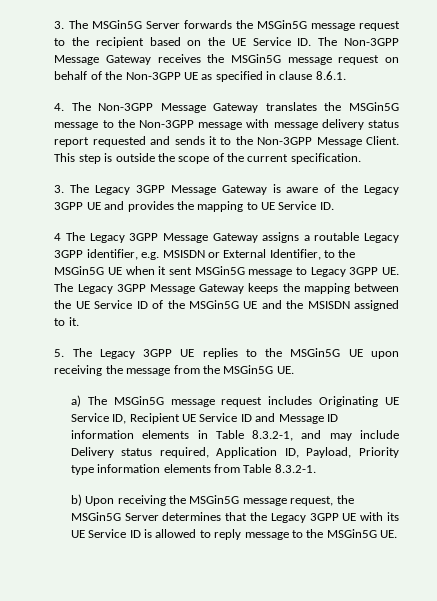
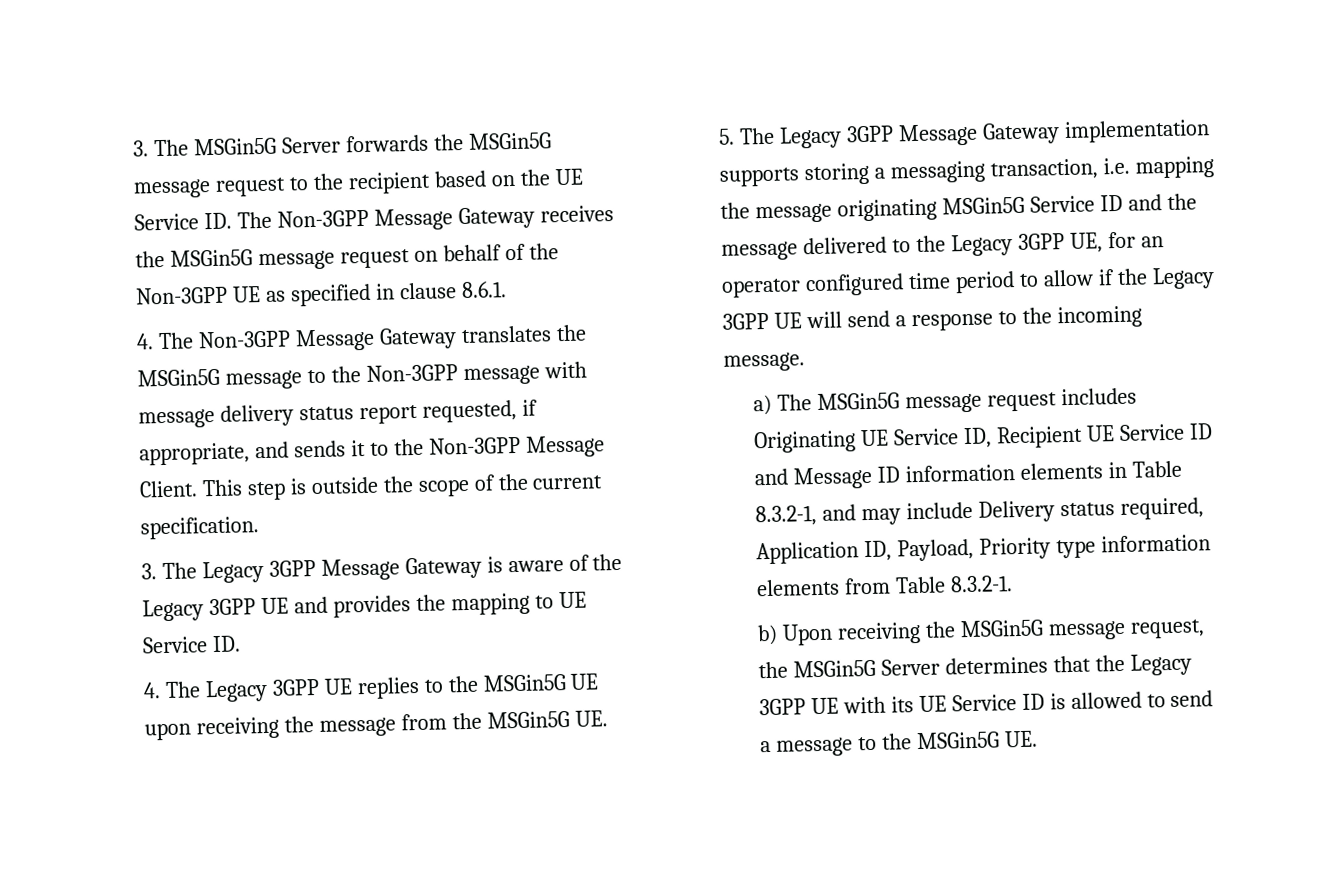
- 4. The Non-3GPP Message Gateway translates the MSGin5G message to the Non-3GPP message with message delivery status report requested and sends it to the Non-3GPP Message Client.
+ 4. The Non-3GPP Message Gateway translates the MSGin5G message to the Non-3GPP message with message delivery status report requested, if appropriate, and sends it to the Non-3GPP Message Client.
- 4 The Legacy 3GPP Message Gateway assigns a routable Legacy 3GPP identifier, e.g. MSISDN or External Identifier, to the MSGin5G UE when it sent MSGin5G message to Legacy 3GPP UE. The Legacy 3GPP Message Gateway keeps the mapping between the UE Service ID of the MSGin5G UE and the MSISDN assigned to it.
- 5. The Legacy 3GPP UE replies to the MSGin5G UE upon receiving the message from the MSGin5G UE.
+ 4. The Legacy 3GPP UE replies to the MSGin5G UE upon receiving the message from the MSGin5G UE.
+ 5. The Legacy 3GPP Message Gateway implementation supports storing a messaging transaction, i.e. mapping the message originating MSGin5G Service ID and the message delivered to the Legacy 3GPP UE, for an operator configured time period to allow if the Legacy 3GPP UE will send a response to the incoming message.
- b) Upon receiving the MSGin5G message request, the MSGin5G Server determines that the Legacy 3GPP UE with its UE Service ID is allowed to reply message to the MSGin5G UE.
+ b) Upon receiving the MSGin5G message request, the MSGin5G Server determines that the Legacy 3GPP UE with its UE Service ID is allowed to send a message to the MSGin5G UE.

